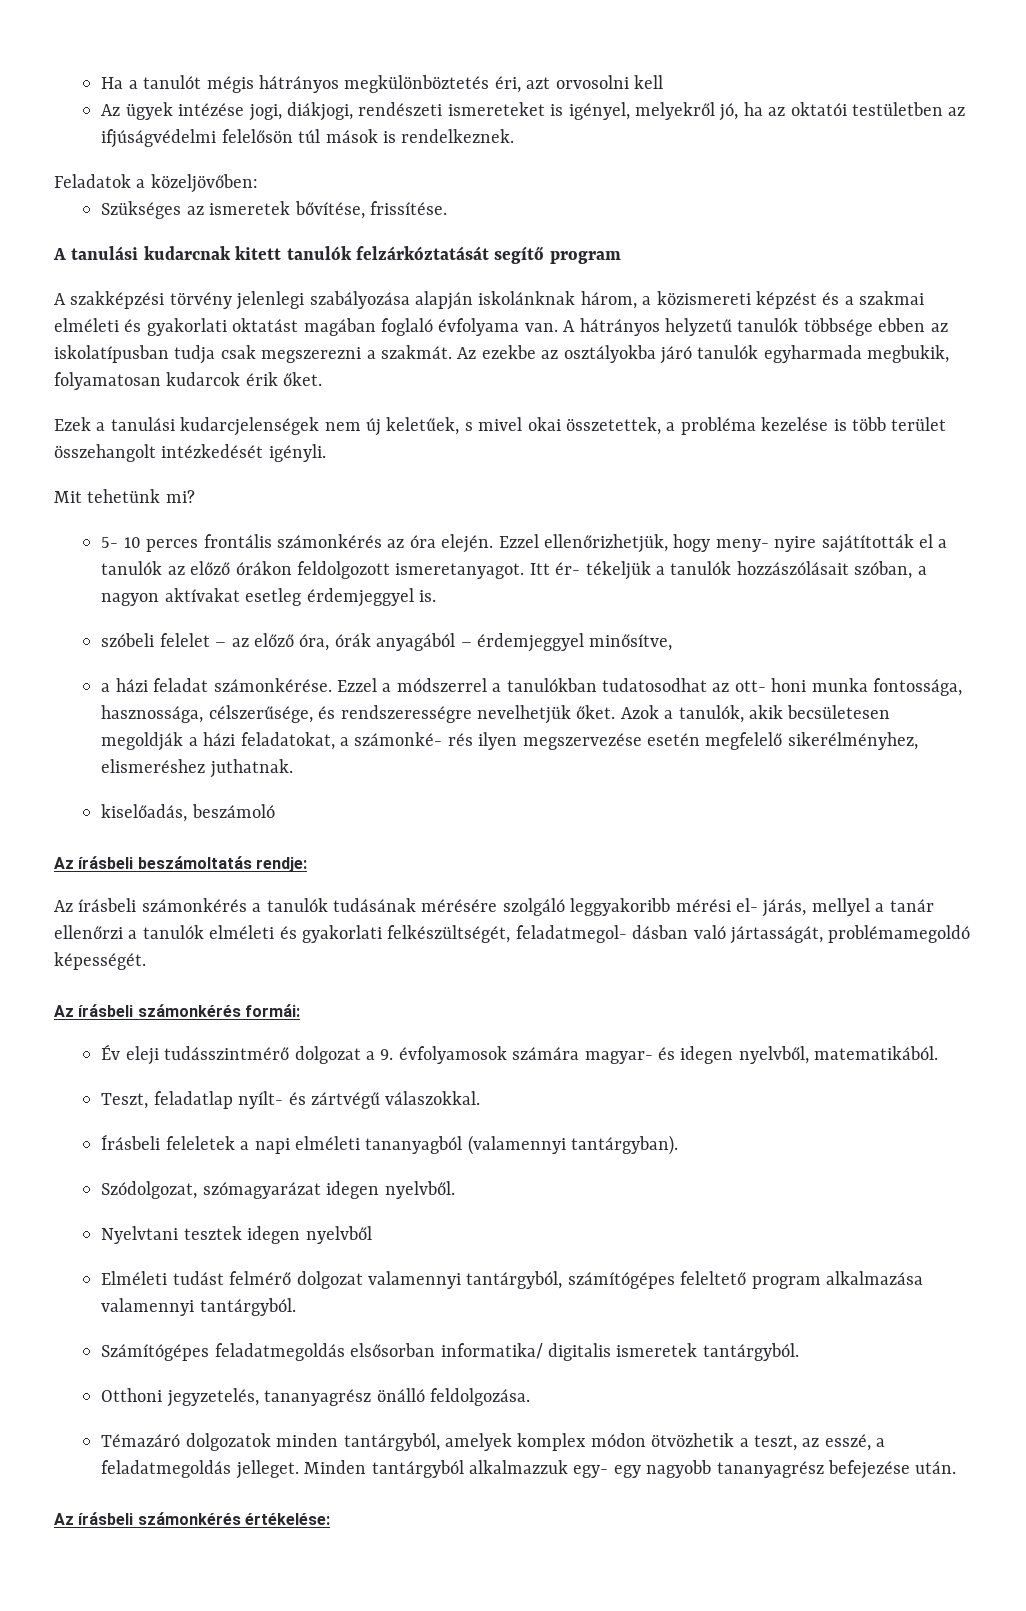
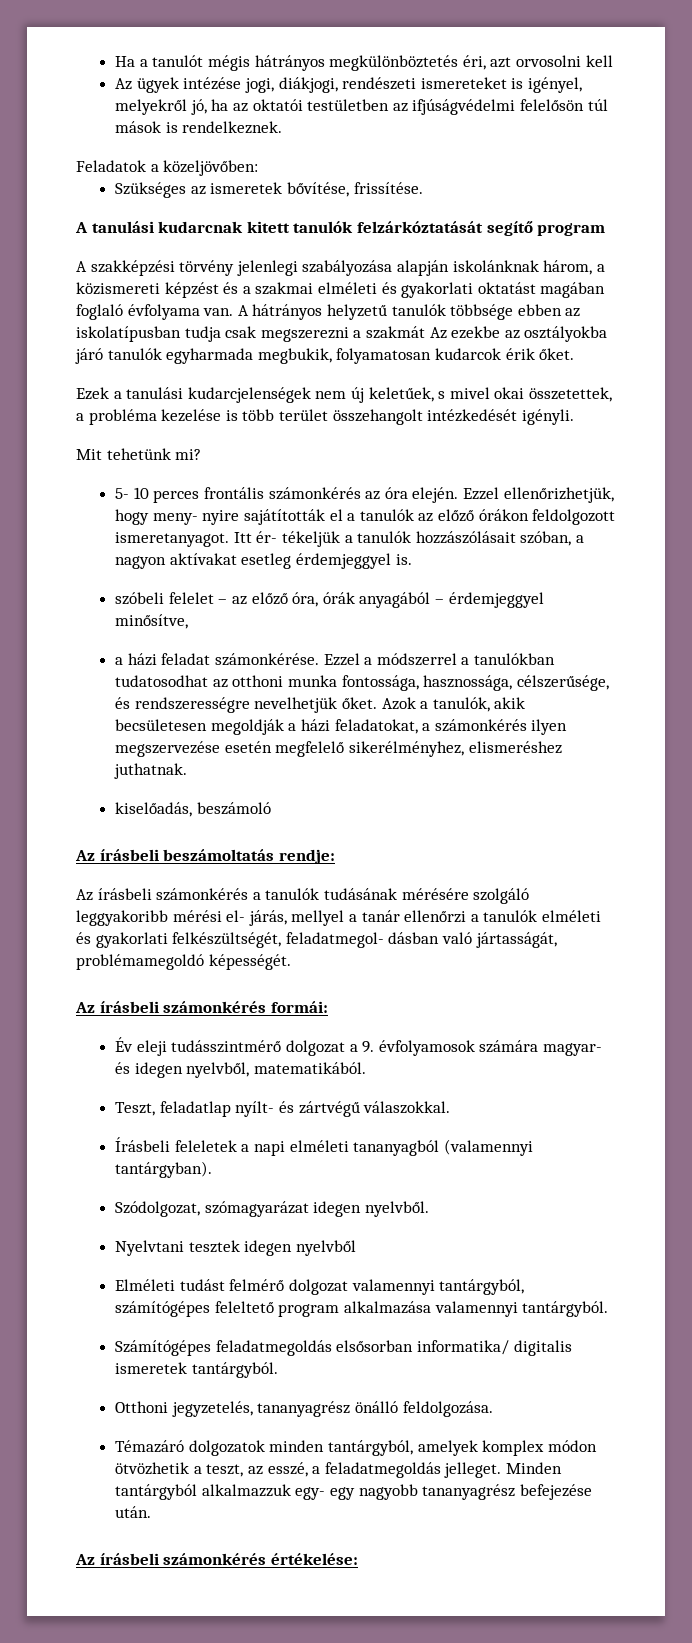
- A hátrányos helyzetű tanulók többsége ebben az iskolatípusban tudja csak megszerezni a szakmát. Az ezekbe az osztályokba járó tanulók egyharmada megbukik, folyamatosan kudarcok érik őket.
+ A hátrányos helyzetű tanulók többsége ebben az iskolatípusban tudja csak megszerezni a szakmát Az ezekbe az osztályokba járó tanulók egyharmada megbukik, folyamatosan kudarcok érik őket.
- Ezzel a módszerrel a tanulókban tudatosodhat az ott- honi munka fontossága, hasznossága, célszerűsége, és rendszerességre nevelhetjük őket.
+ Ezzel a módszerrel a tanulókban tudatosodhat az otthoni munka fontossága, hasznossága, célszerűsége, és rendszerességre nevelhetjük őket.
- Azok a tanulók, akik becsületesen megoldják a házi feladatokat, a számonké- rés ilyen megszervezése esetén megfelelő sikerélményhez, elismeréshez juthatnak.
+ Azok a tanulók, akik becsületesen megoldják a házi feladatokat, a számonkérés ilyen megszervezése esetén megfelelő sikerélményhez, elismeréshez juthatnak.

